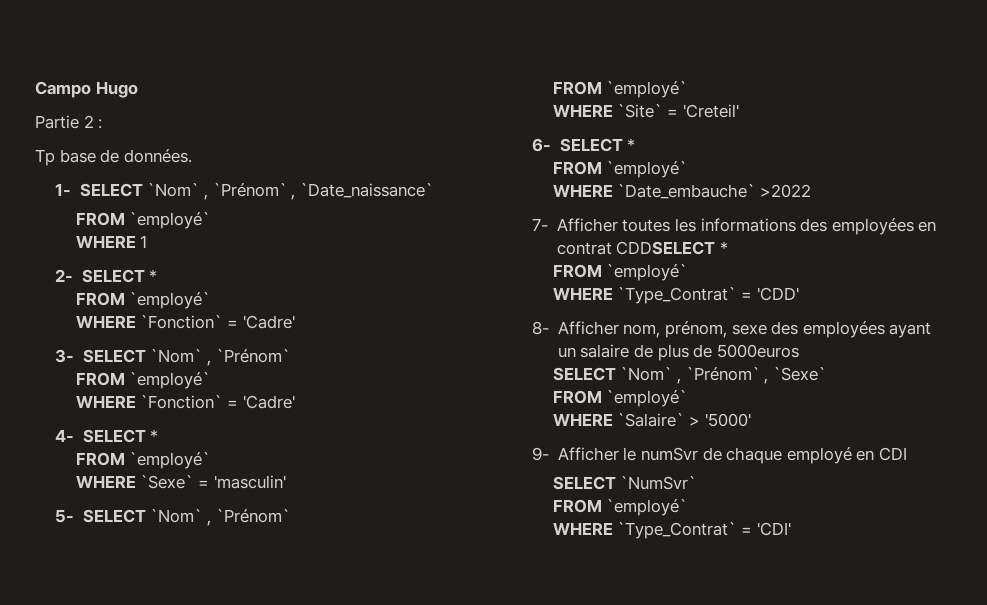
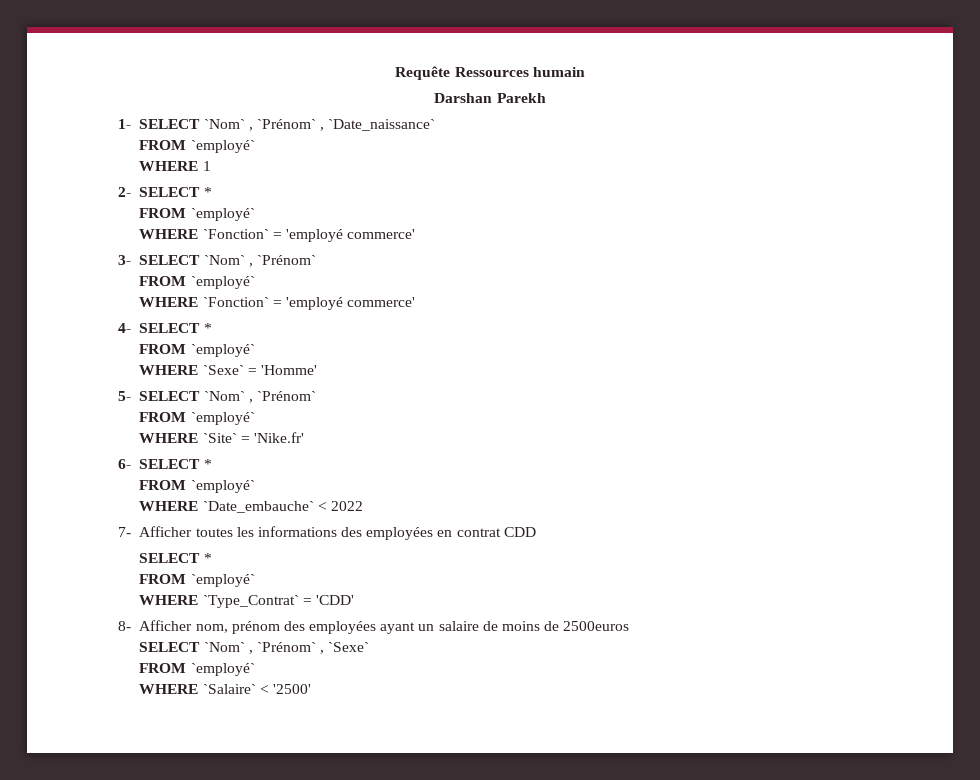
- Campo Hugo
- Partie 2 :
- Tp base de données.
+ Requête Ressources humain
+ Darshan Parekh
  2- SELECT *
  FROM `employé`
- WHERE `Fonction` = 'Cadre'
+ WHERE `Fonction` = 'employé commerce'
  3- SELECT `Nom` , `Prénom`
  FROM `employé`
- WHERE `Fonction` = 'Cadre'
+ WHERE `Fonction` = 'employé commerce'
- WHERE `Sexe` = 'masculin'
+ WHERE `Sexe` = 'Homme'
- WHERE `Site` = 'Creteil'
+ WHERE `Site` = 'Nike.fr'
- WHERE `Date_embauche` >2022
+ WHERE `Date_embauche` < 2022
- 7- Afficher toutes les informations des employées en contrat CDDSELECT *
+ 7- Afficher toutes les informations des employées en contrat CDD
+ SELECT *
- 8- Afficher nom, prénom, sexe des employées ayant un salaire de plus de 5000euros
+ 8- Afficher nom, prénom des employées ayant un salaire de moins de 2500euros
- WHERE `Salaire` > '5000'
- 9- Afficher le numSvr de chaque employé en CDI
- SELECT `NumSvr`
- FROM `employé`
- WHERE `Type_Contrat` = 'CDI'
+ WHERE `Salaire` < '2500'

